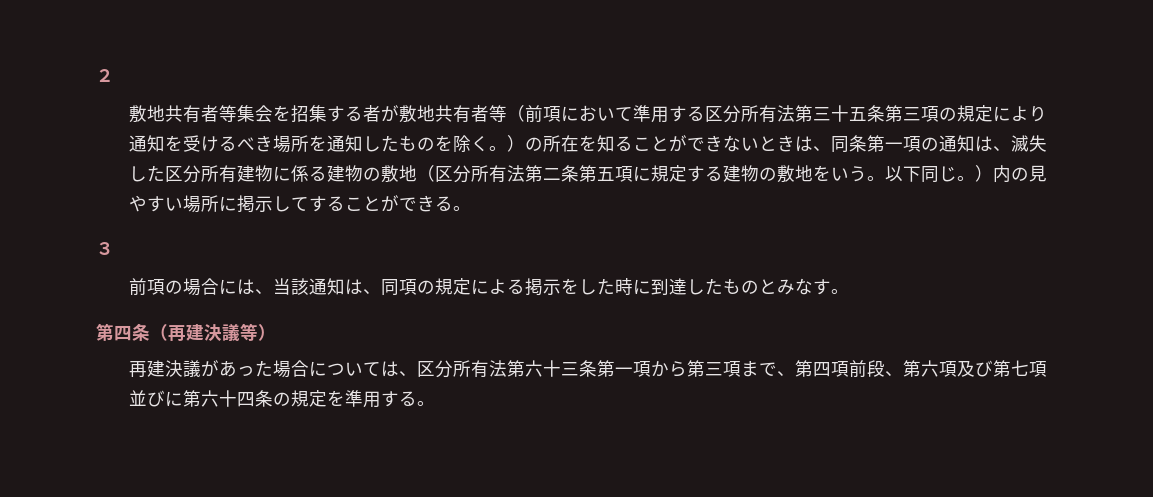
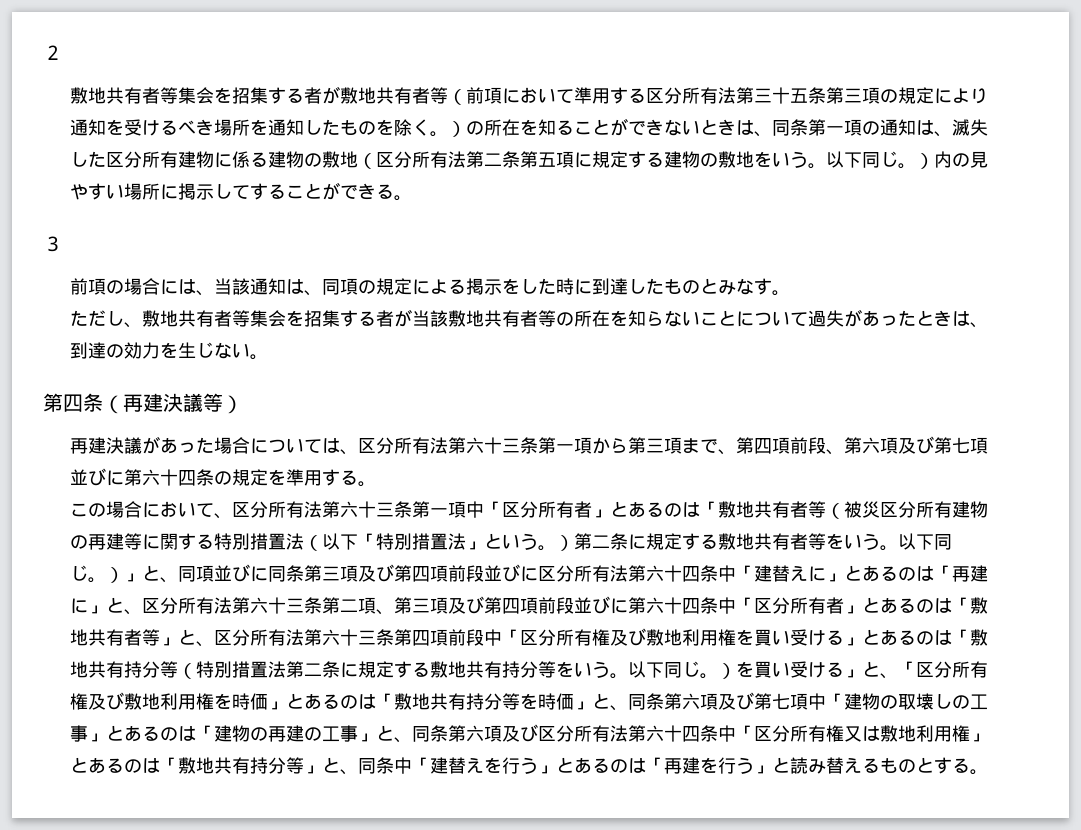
+ ただし、敷地共有者等集会を招集する者が当該敷地共有者等の所在を知らないことについて過失があったときは、到達の効力を生じない。
+ この場合において、区分所有法第六十三条第一項中「区分所有者」とあるのは「敷地共有者等（被災区分所有建物の再建等に関する特別措置法（以下「特別措置法」という。）第二条に規定する敷地共有者等をいう。以下同じ。）」と、同項並びに同条第三項及び第四項前段並びに区分所有法第六十四条中「建替えに」とあるのは「再建に」と、区分所有法第六十三条第二項、第三項及び第四項前段並びに第六十四条中「区分所有者」とあるのは「敷地共有者等」と、区分所有法第六十三条第四項前段中「区分所有権及び敷地利用権を買い受ける」とあるのは「敷地共有持分等（特別措置法第二条に規定する敷地共有持分等をいう。以下同じ。）を買い受ける」と、「区分所有権及び敷地利用権を時価」とあるのは「敷地共有持分等を時価」と、同条第六項及び第七項中「建物の取壊しの工事」とあるのは「建物の再建の工事」と、同条第六項及び区分所有法第六十四条中「区分所有権又は敷地利用権」とあるのは「敷地共有持分等」と、同条中「建替えを行う」とあるのは「再建を行う」と読み替えるものとする。

